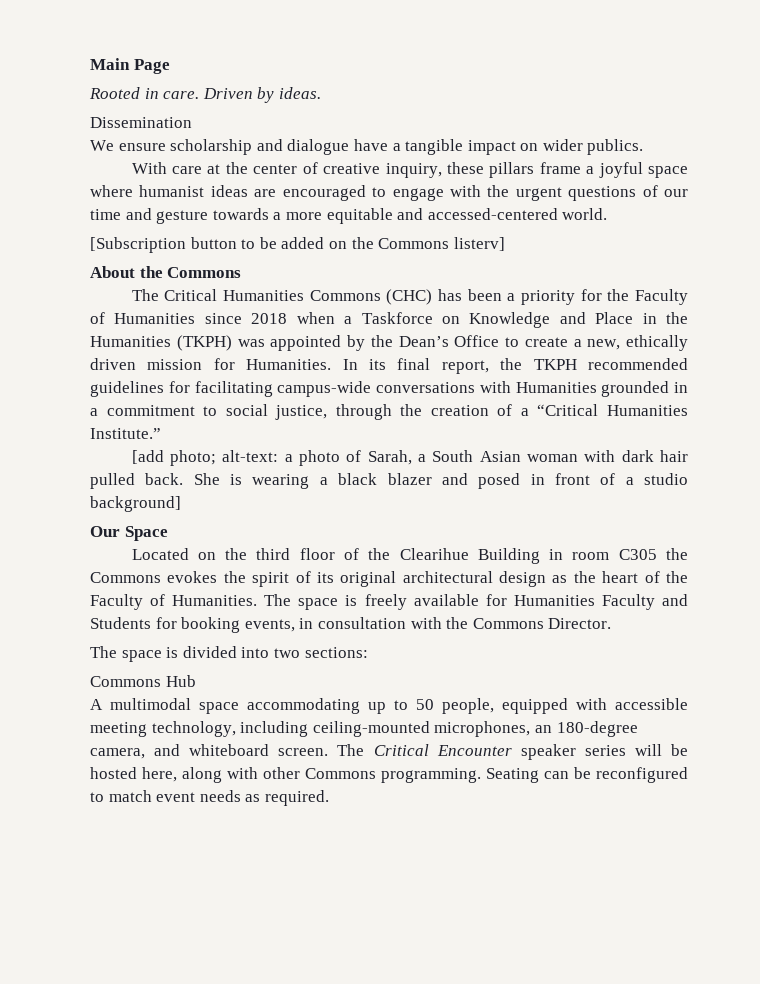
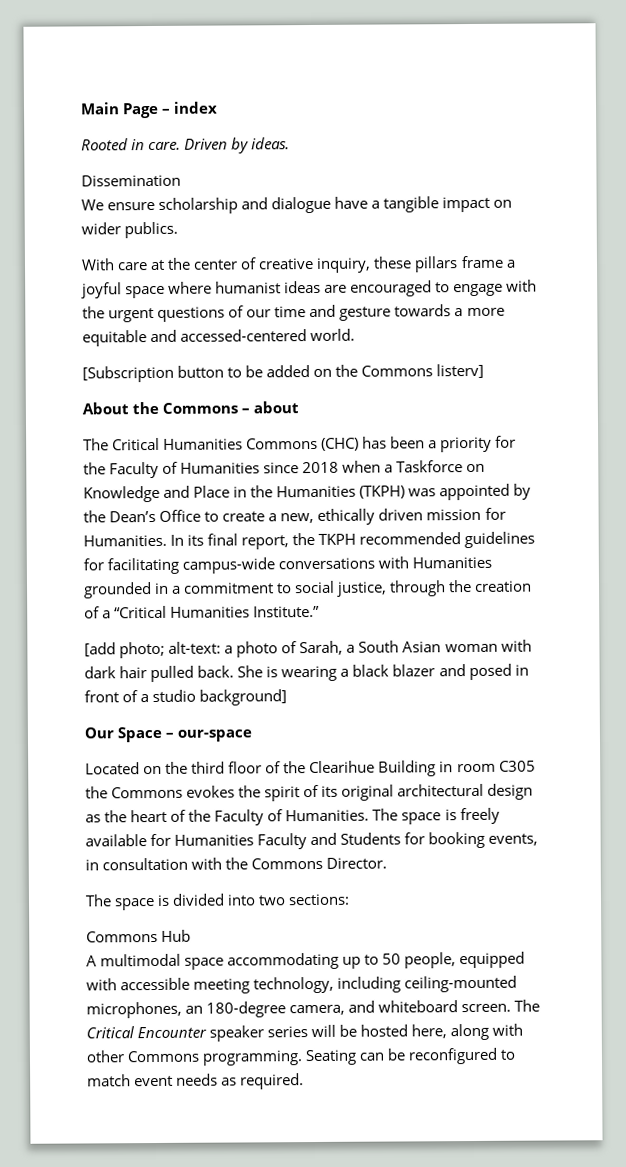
- Main Page
+ Main Page – index
- About the Commons
+ About the Commons – about
- Our Space
+ Our Space – our-space

